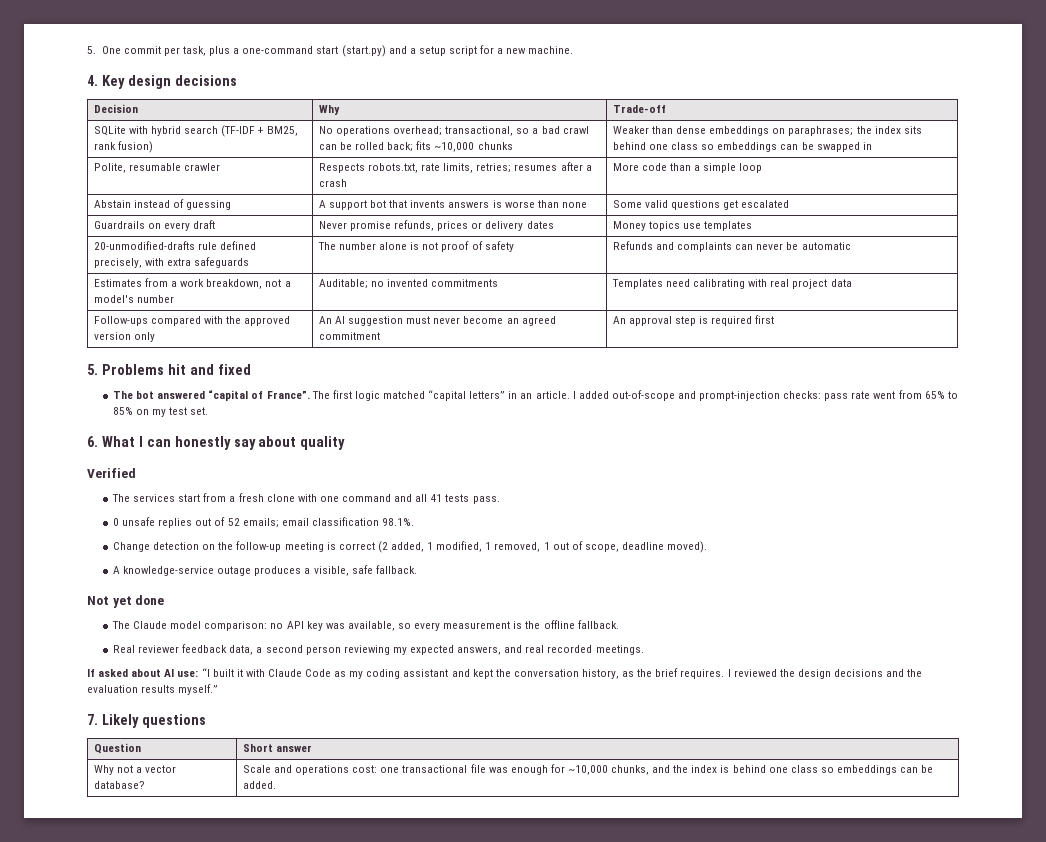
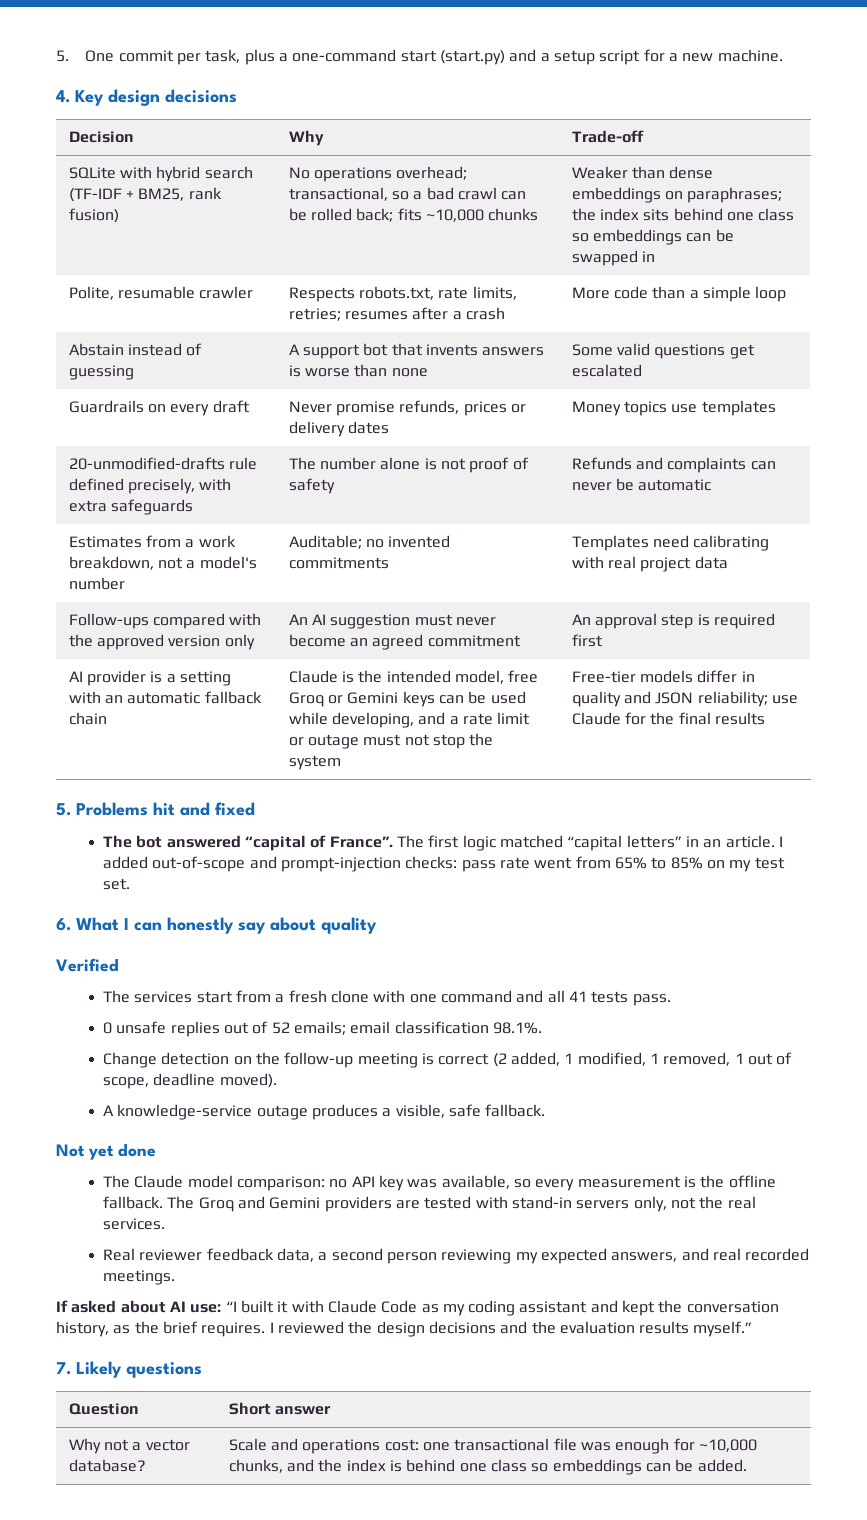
+ AI provider is a setting with an automatic fallback chain | Claude is the intended model, free Groq or Gemini keys can be used while developing, and a rate limit or outage must not stop the system | Free-tier models differ in quality and JSON reliability; use Claude for the final results
+ The Groq and Gemini providers are tested with stand-in servers only, not the real services.

